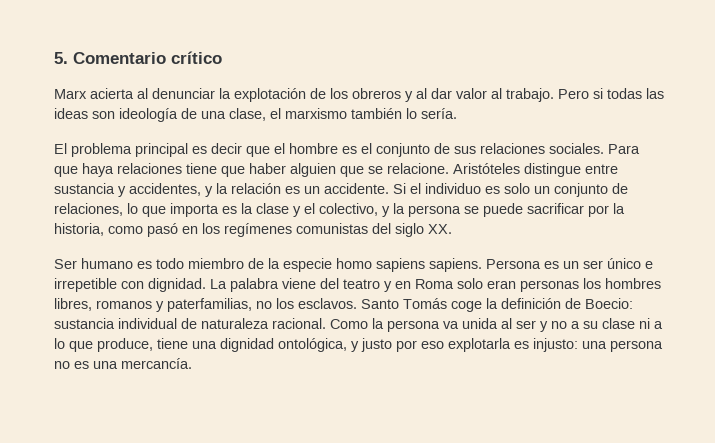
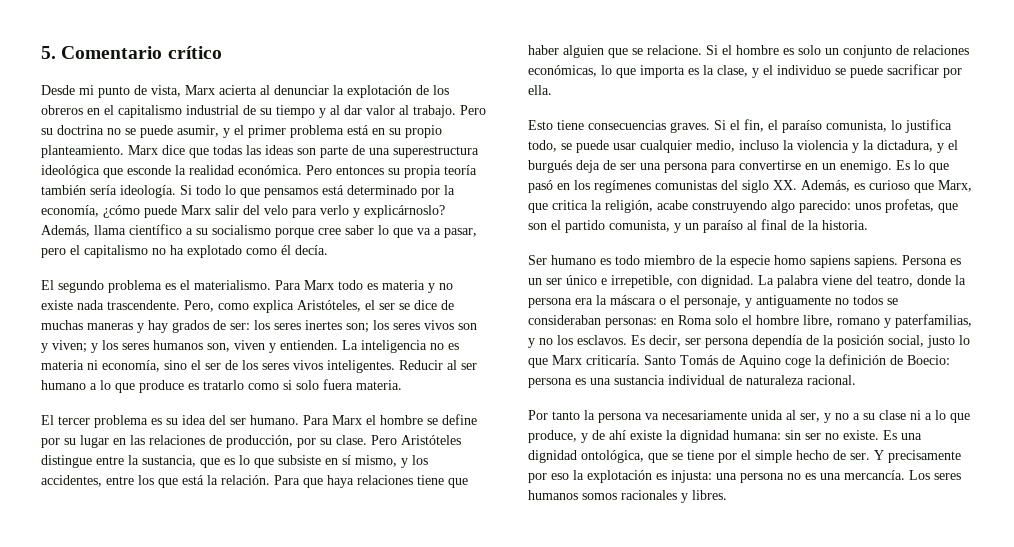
- Marx acierta al denunciar la explotación de los obreros y al dar valor al trabajo.
+ Desde mi punto de vista, Marx acierta al denunciar la explotación de los obreros en el capitalismo industrial de su tiempo y al dar valor al trabajo.
- Pero si todas las ideas son ideología de una clase, el marxismo también lo sería.
- El problema principal es decir que el hombre es el conjunto de sus relaciones sociales.
+ Pero su doctrina no se puede asumir, y el primer problema está en su propio planteamiento. Marx dice que todas las ideas son parte de una superestructura ideológica que esconde la realidad económica. Pero entonces su propia teoría también sería ideología. Si todo lo que pensamos está determinado por la economía, ¿cómo puede Marx salir del velo para verlo y explicárnoslo? Además, llama científico a su socialismo porque cree saber lo que va a pasar, pero el capitalismo no ha explotado como él decía.
+ El segundo problema es el materialismo. Para Marx todo es materia y no existe nada trascendente. Pero, como explica Aristóteles, el ser se dice de muchas maneras y hay grados de ser: los seres inertes son; los seres vivos son y viven; y los seres humanos son, viven y entienden. La inteligencia no es materia ni economía, sino el ser de los seres vivos inteligentes. Reducir al ser humano a lo que produce es tratarlo como si solo fuera materia.
+ El tercer problema es su idea del ser humano. Para Marx el hombre se define por su lugar en las relaciones de producción, por su clase. Pero Aristóteles distingue entre la sustancia, que es lo que subsiste en sí mismo, y los accidentes, entre los que está la relación.
- Aristóteles distingue entre sustancia y accidentes, y la relación es un accidente. Si el individuo es solo un conjunto de relaciones, lo que importa es la clase y el colectivo, y la persona se puede sacrificar por la historia, como pasó en los regímenes comunistas del siglo XX.
+ Si el hombre es solo un conjunto de relaciones económicas, lo que importa es la clase, y el individuo se puede sacrificar por ella.
+ Esto tiene consecuencias graves. Si el fin, el paraíso comunista, lo justifica todo, se puede usar cualquier medio, incluso la violencia y la dictadura, y el burgués deja de ser una persona para convertirse en un enemigo. Es lo que pasó en los regímenes comunistas del siglo XX. Además, es curioso que Marx, que critica la religión, acabe construyendo algo parecido: unos profetas, que son el partido comunista, y un paraíso al final de la historia.
- Persona es un ser único e irrepetible con dignidad.
+ Persona es un ser único e irrepetible, con dignidad.
- La palabra viene del teatro y en Roma solo eran personas los hombres libres, romanos y paterfamilias, no los esclavos.
+ La palabra viene del teatro, donde la persona era la máscara o el personaje, y antiguamente no todos se consideraban personas: en Roma solo el hombre libre, romano y paterfamilias, y no los esclavos.
- Santo Tomás coge la definición de Boecio: sustancia individual de naturaleza racional. Como la persona va unida al ser y no a su clase ni a lo que produce, tiene una dignidad ontológica, y justo por eso explotarla es injusto: una persona no es una mercancía.
+ Es decir, ser persona dependía de la posición social, justo lo que Marx criticaría. Santo Tomás de Aquino coge la definición de Boecio: persona es una sustancia individual de naturaleza racional.
+ Por tanto la persona va necesariamente unida al ser, y no a su clase ni a lo que produce, y de ahí existe la dignidad humana: sin ser no existe. Es una dignidad ontológica, que se tiene por el simple hecho de ser. Y precisamente por eso la explotación es injusta: una persona no es una mercancía.
+ Los seres humanos somos racionales y libres.

